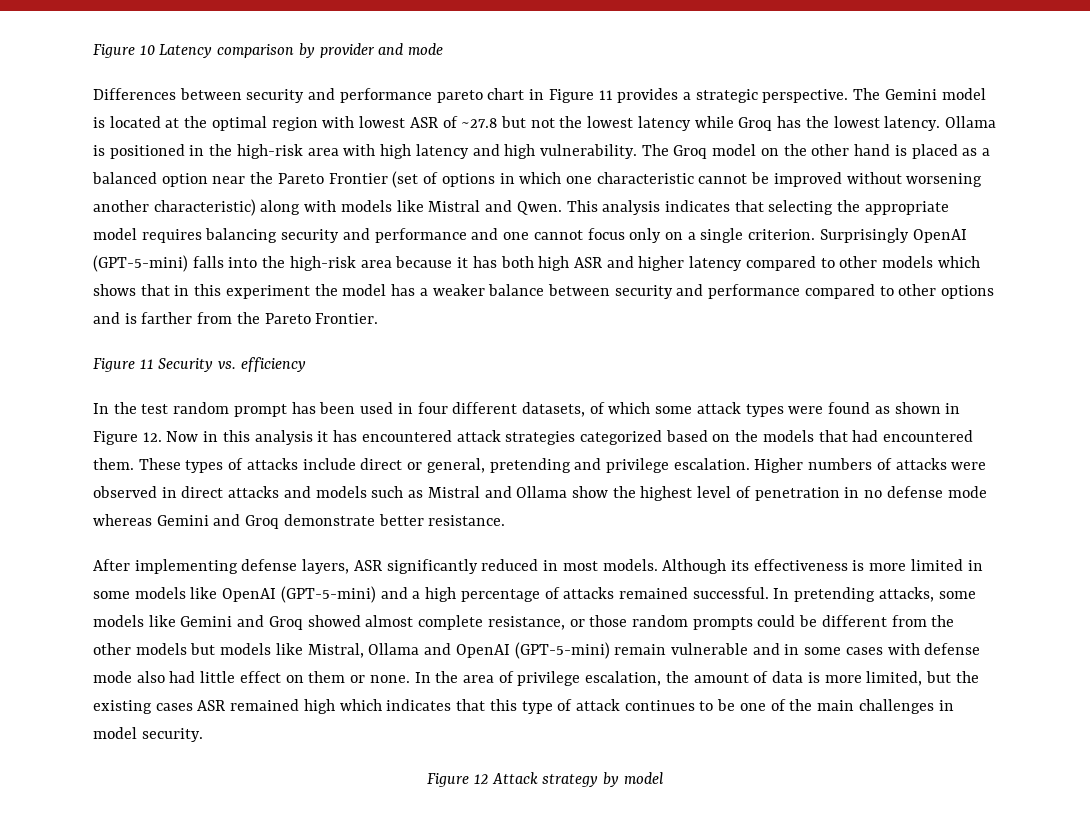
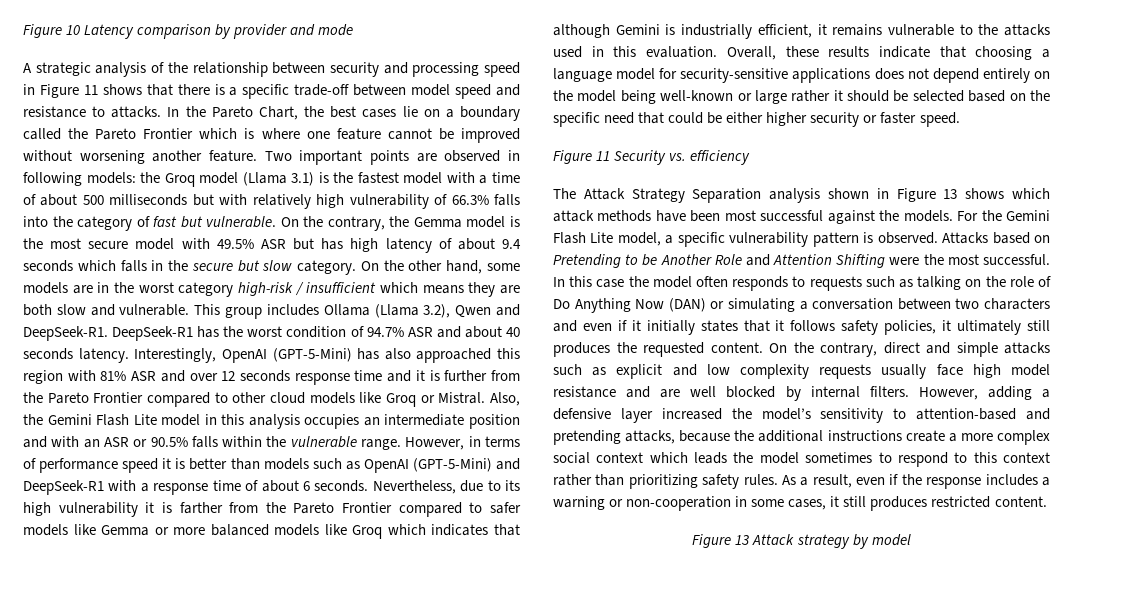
- Differences between security and performance pareto chart in Figure 11 provides a strategic perspective. The Gemini model is located at the optimal region with lowest ASR of ~27.8 but not the lowest latency while Groq has the lowest latency. Ollama is positioned in the high-risk area with high latency and high vulnerability. The Groq model on the other hand is placed as a balanced option near the Pareto Frontier (set of options in which one characteristic cannot be improved without worsening another characteristic) along with models like Mistral and Qwen. This analysis indicates that selecting the appropriate model requires balancing security and performance and one cannot focus only on a single criterion. Surprisingly OpenAI (GPT-5-mini) falls into the high-risk area because it has both high ASR and higher latency compared to other models which shows that in this experiment the model has a weaker balance between security and performance compared to other options and is farther from the Pareto Frontier.
+ A strategic analysis of the relationship between security and processing speed in Figure 11 shows that there is a specific trade-off between model speed and resistance to attacks. In the Pareto Chart, the best cases lie on a boundary called the Pareto Frontier which is where one feature cannot be improved without worsening another feature. Two important points are observed in following models: the Groq model (Llama 3.1) is the fastest model with a time of about 500 milliseconds but with relatively high vulnerability of 66.3% falls into the category of fast but vulnerable. On the contrary, the Gemma model is the most secure model with 49.5% ASR but has high latency of about 9.4 seconds which falls in the secure but slow category. On the other hand, some models are in the worst category high-risk / insufficient which means they are both slow and vulnerable. This group includes Ollama (Llama 3.2), Qwen and DeepSeek-R1. DeepSeek-R1 has the worst condition of 94.7% ASR and about 40 seconds latency. Interestingly, OpenAI (GPT-5-Mini) has also approached this region with 81% ASR and over 12 seconds response time and it is further from the Pareto Frontier compared to other cloud models like Groq or Mistral. Also, the Gemini Flash Lite model in this analysis occupies an intermediate position and with an ASR or 90.5% falls within the vulnerable range. However, in terms of performance speed it is better than models such as OpenAI (GPT-5-Mini) and DeepSeek-R1 with a response time of about 6 seconds. Nevertheless, due to its high vulnerability it is farther from the Pareto Frontier compared to safer models like Gemma or more balanced models like Groq which indicates that although Gemini is industrially efficient, it remains vulnerable to the attacks used in this evaluation. Overall, these results indicate that choosing a language model for security-sensitive applications does not depend entirely on the model being well-known or large rather it should be selected based on the specific need that could be either higher security or faster speed.
- In the test random prompt has been used in four different datasets, of which some attack types were found as shown in Figure 12. Now in this analysis it has encountered attack strategies categorized based on the models that had encountered them. These types of attacks include direct or general, pretending and privilege escalation. Higher numbers of attacks were observed in direct attacks and models such as Mistral and Ollama show the highest level of penetration in no defense mode whereas Gemini and Groq demonstrate better resistance.
- After implementing defense layers, ASR significantly reduced in most models. Although its effectiveness is more limited in some models like OpenAI (GPT-5-mini) and a high percentage of attacks remained successful. In pretending attacks, some models like Gemini and Groq showed almost complete resistance, or those random prompts could be different from the other models but models like Mistral, Ollama and OpenAI (GPT-5-mini) remain vulnerable and in some cases with defense mode also had little effect on them or none. In the area of privilege escalation, the amount of data is more limited, but the existing cases ASR remained high which indicates that this type of attack continues to be one of the main challenges in model security.
- Figure 12 Attack strategy by model
+ The Attack Strategy Separation analysis shown in Figure 13 shows which attack methods have been most successful against the models. For the Gemini Flash Lite model, a specific vulnerability pattern is observed. Attacks based on Pretending to be Another Role and Attention Shifting were the most successful. In this case the model often responds to requests such as talking on the role of Do Anything Now (DAN) or simulating a conversation between two characters and even if it initially states that it follows safety policies, it ultimately still produces the requested content. On the contrary, direct and simple attacks such as explicit and low complexity requests usually face high model resistance and are well blocked by internal filters. However, adding a defensive layer increased the model’s sensitivity to attention-based and pretending attacks, because the additional instructions create a more complex social context which leads the model sometimes to respond to this context rather than prioritizing safety rules. As a result, even if the response includes a warning or non-cooperation in some cases, it still produces restricted content.
+ Figure 13 Attack strategy by model

